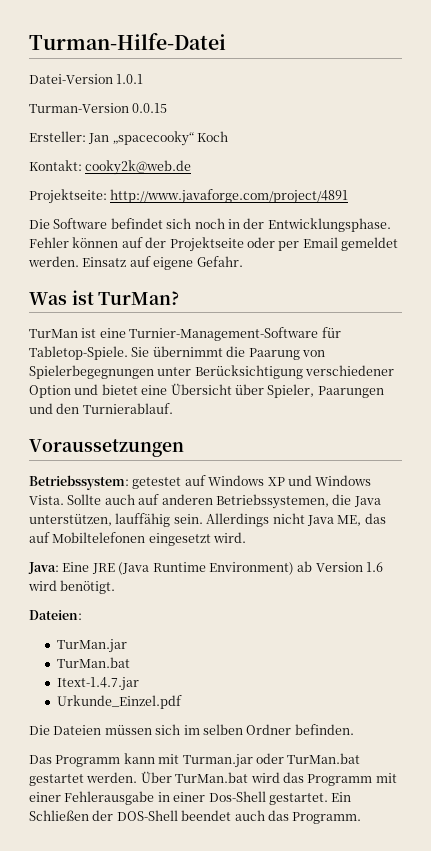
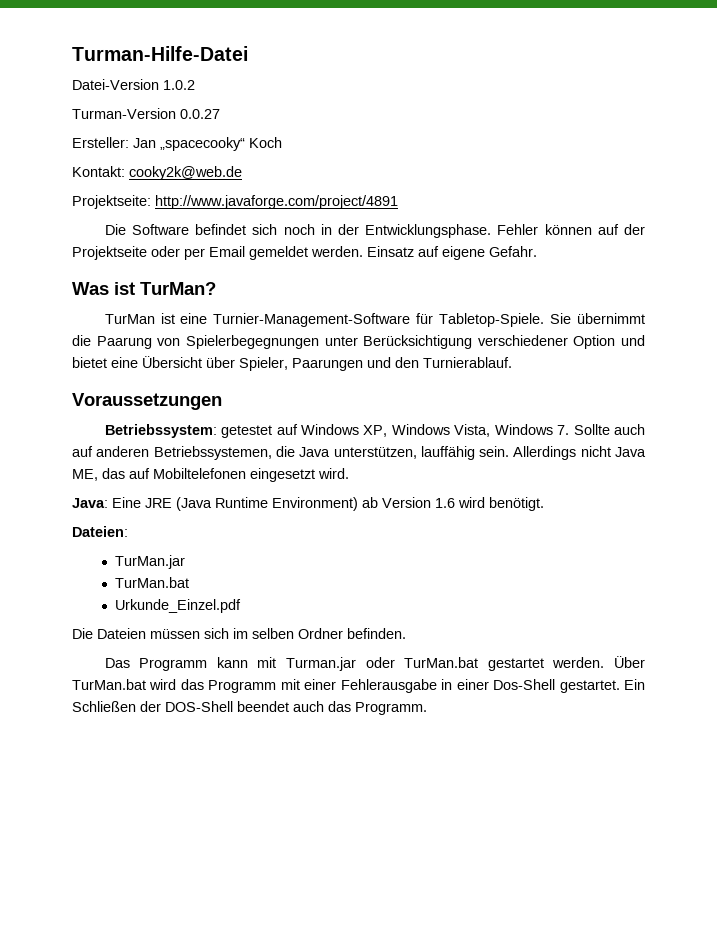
- Datei-Version 1.0.1
+ Datei-Version 1.0.2
- Turman-Version 0.0.15
+ Turman-Version 0.0.27
- Betriebssystem: getestet auf Windows XP und Windows Vista. Sollte auch auf anderen Betriebssystemen, die Java unterstützen, lauffähig sein.
+ Betriebssystem: getestet auf Windows XP, Windows Vista, Windows 7. Sollte auch auf anderen Betriebssystemen, die Java unterstützen, lauffähig sein.
- Itext-1.4.7.jar

